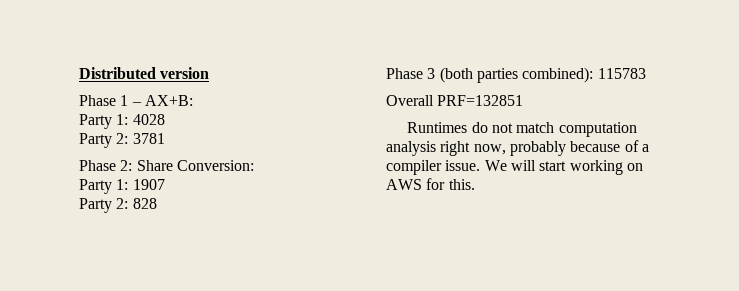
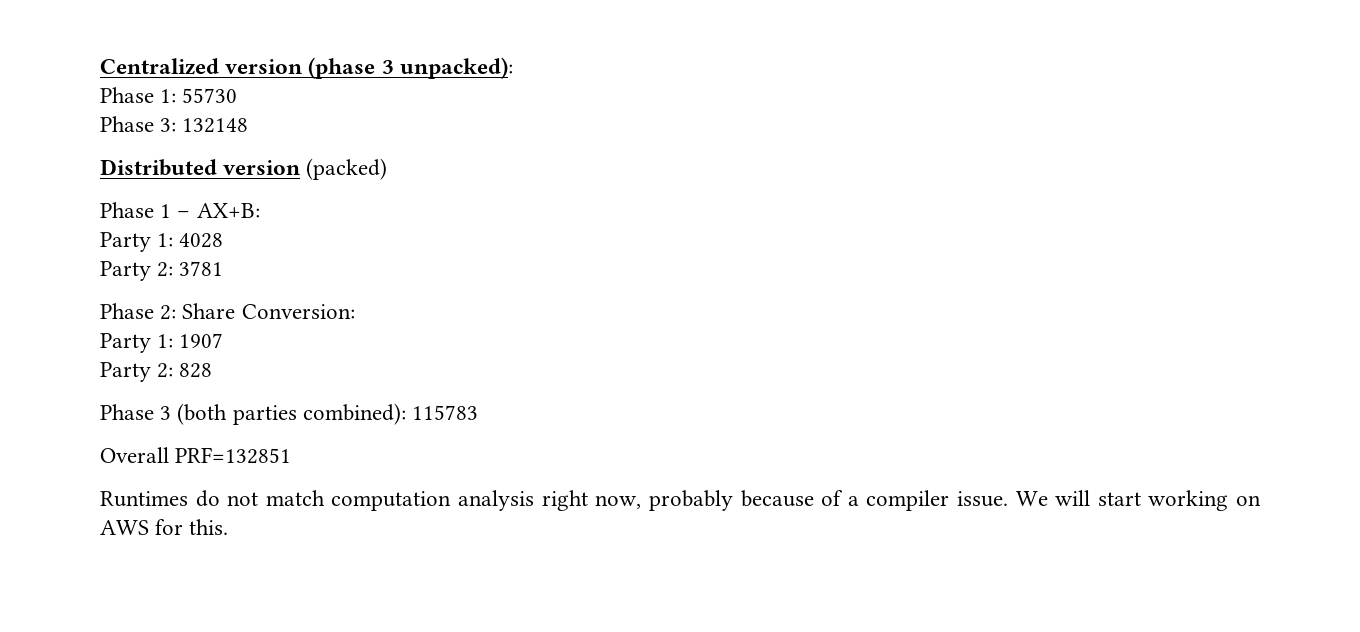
+ Centralized version (phase 3 unpacked):
+ Phase 1: 55730
+ Phase 3: 132148
- Distributed version
+ Distributed version (packed)

